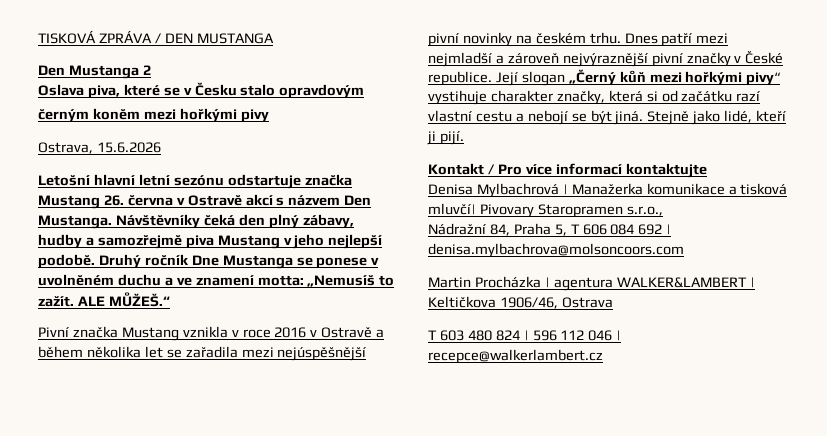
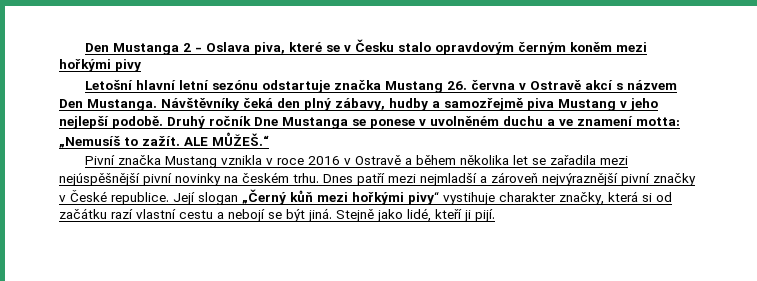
- TISKOVÁ ZPRÁVA / DEN MUSTANGA
- Den Mustanga 2
- Oslava piva, které se v Česku stalo opravdovým
- černým koněm mezi hořkými pivy
+ Den Mustanga 2 - Oslava piva, které se v Česku stalo opravdovým černým koněm mezi hořkými pivy
- Ostrava, 15.6.2026
- Kontakt / Pro více informací kontaktujte
- Denisa Mylbachrová | Manažerka komunikace a tisková mluvčí| Pivovary Staropramen s.r.o.,
- Nádražní 84, Praha 5, T 606 084 692 | denisa.mylbachrova@molsoncoors.com
- Martin Procházka | agentura WALKER&LAMBERT | Keltičkova 1906/46, Ostrava
- T 603 480 824 | 596 112 046 | recepce@walkerlambert.cz

